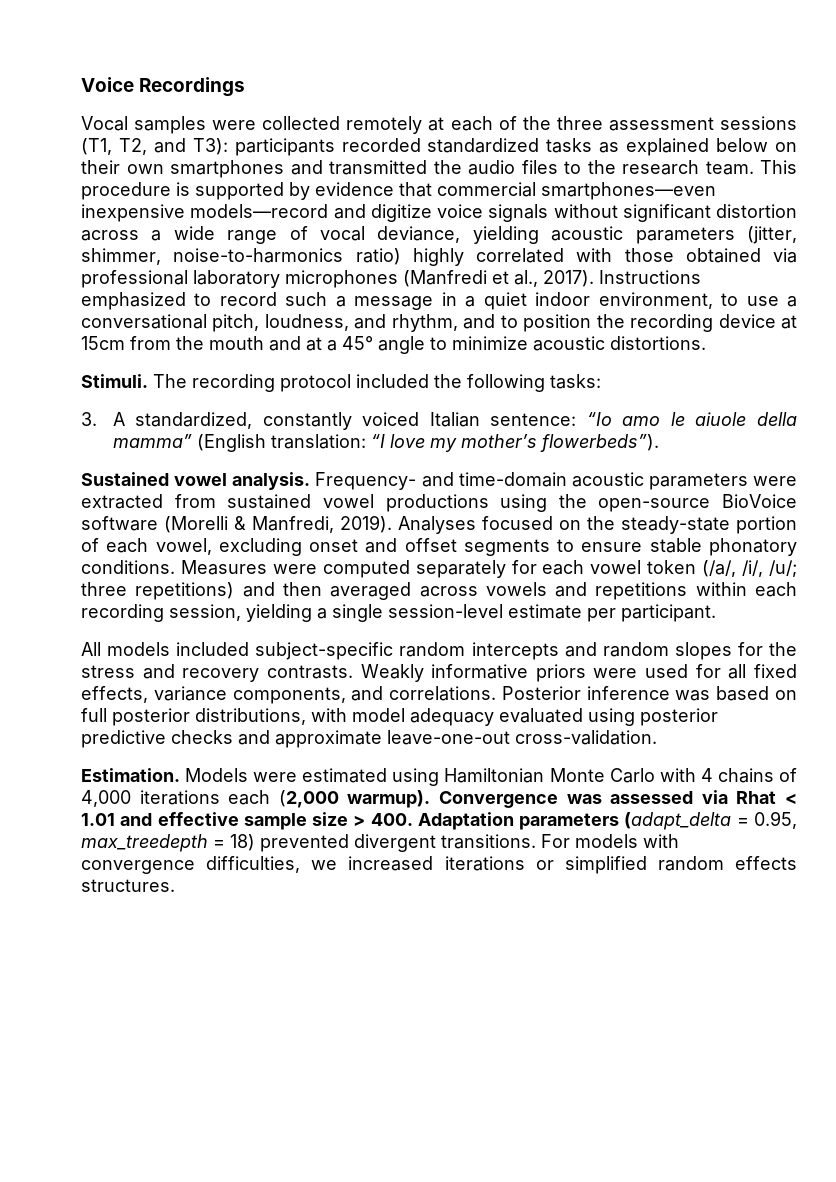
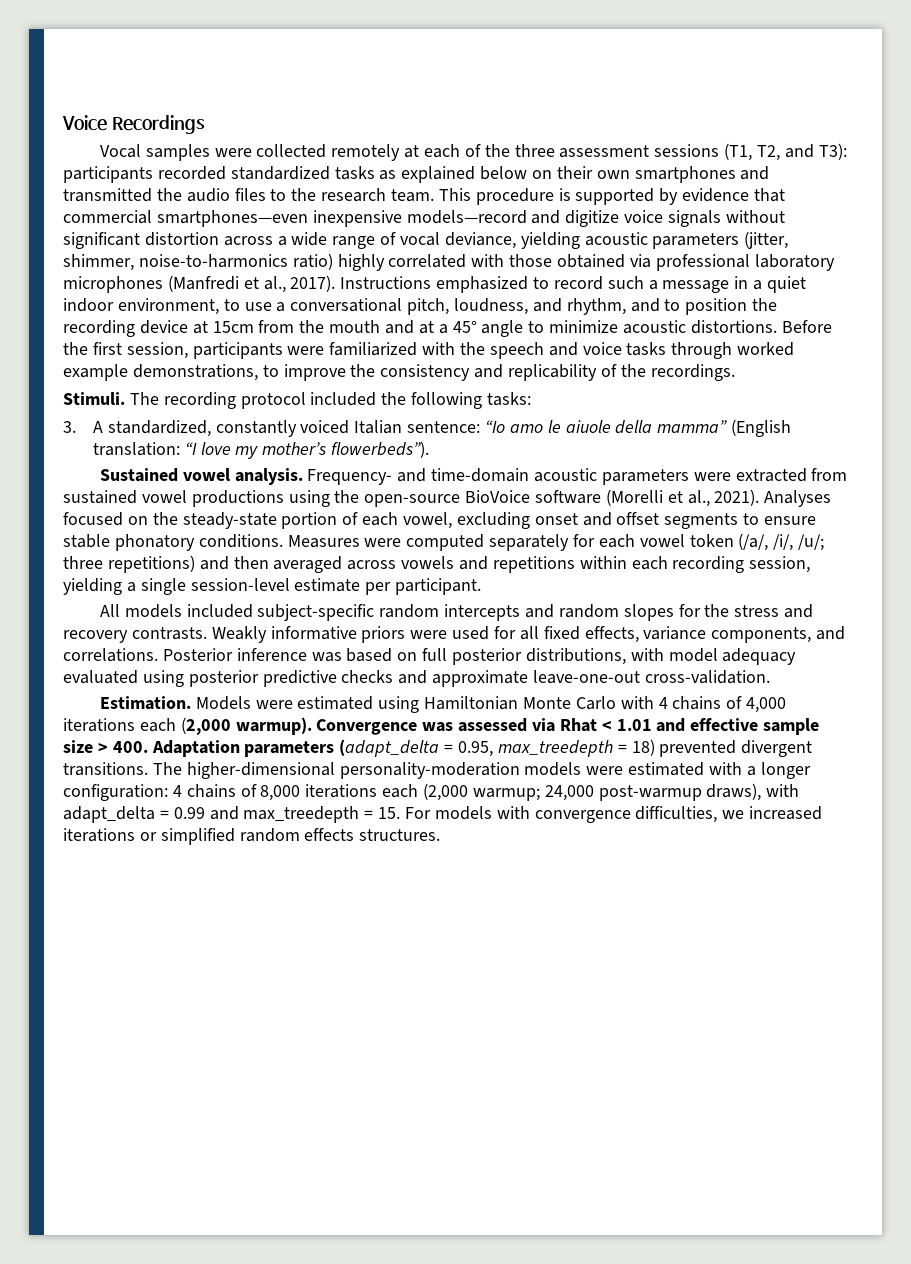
+ Before the first session, participants were familiarized with the speech and voice tasks through worked example demonstrations, to improve the consistency and replicability of the recordings.
- Frequency- and time-domain acoustic parameters were extracted from sustained vowel productions using the open-source BioVoice software (Morelli & Manfredi, 2019).
+ Frequency- and time-domain acoustic parameters were extracted from sustained vowel productions using the open-source BioVoice software (Morelli et al., 2021).
- For models with convergence difficulties, we increased iterations or simplified random effects structures.
+ The higher-dimensional personality-moderation models were estimated with a longer configuration: 4 chains of 8,000 iterations each (2,000 warmup; 24,000 post-warmup draws), with adapt_delta = 0.99 and max_treedepth = 15. For models with convergence difficulties, we increased iterations or simplified random effects structures.

